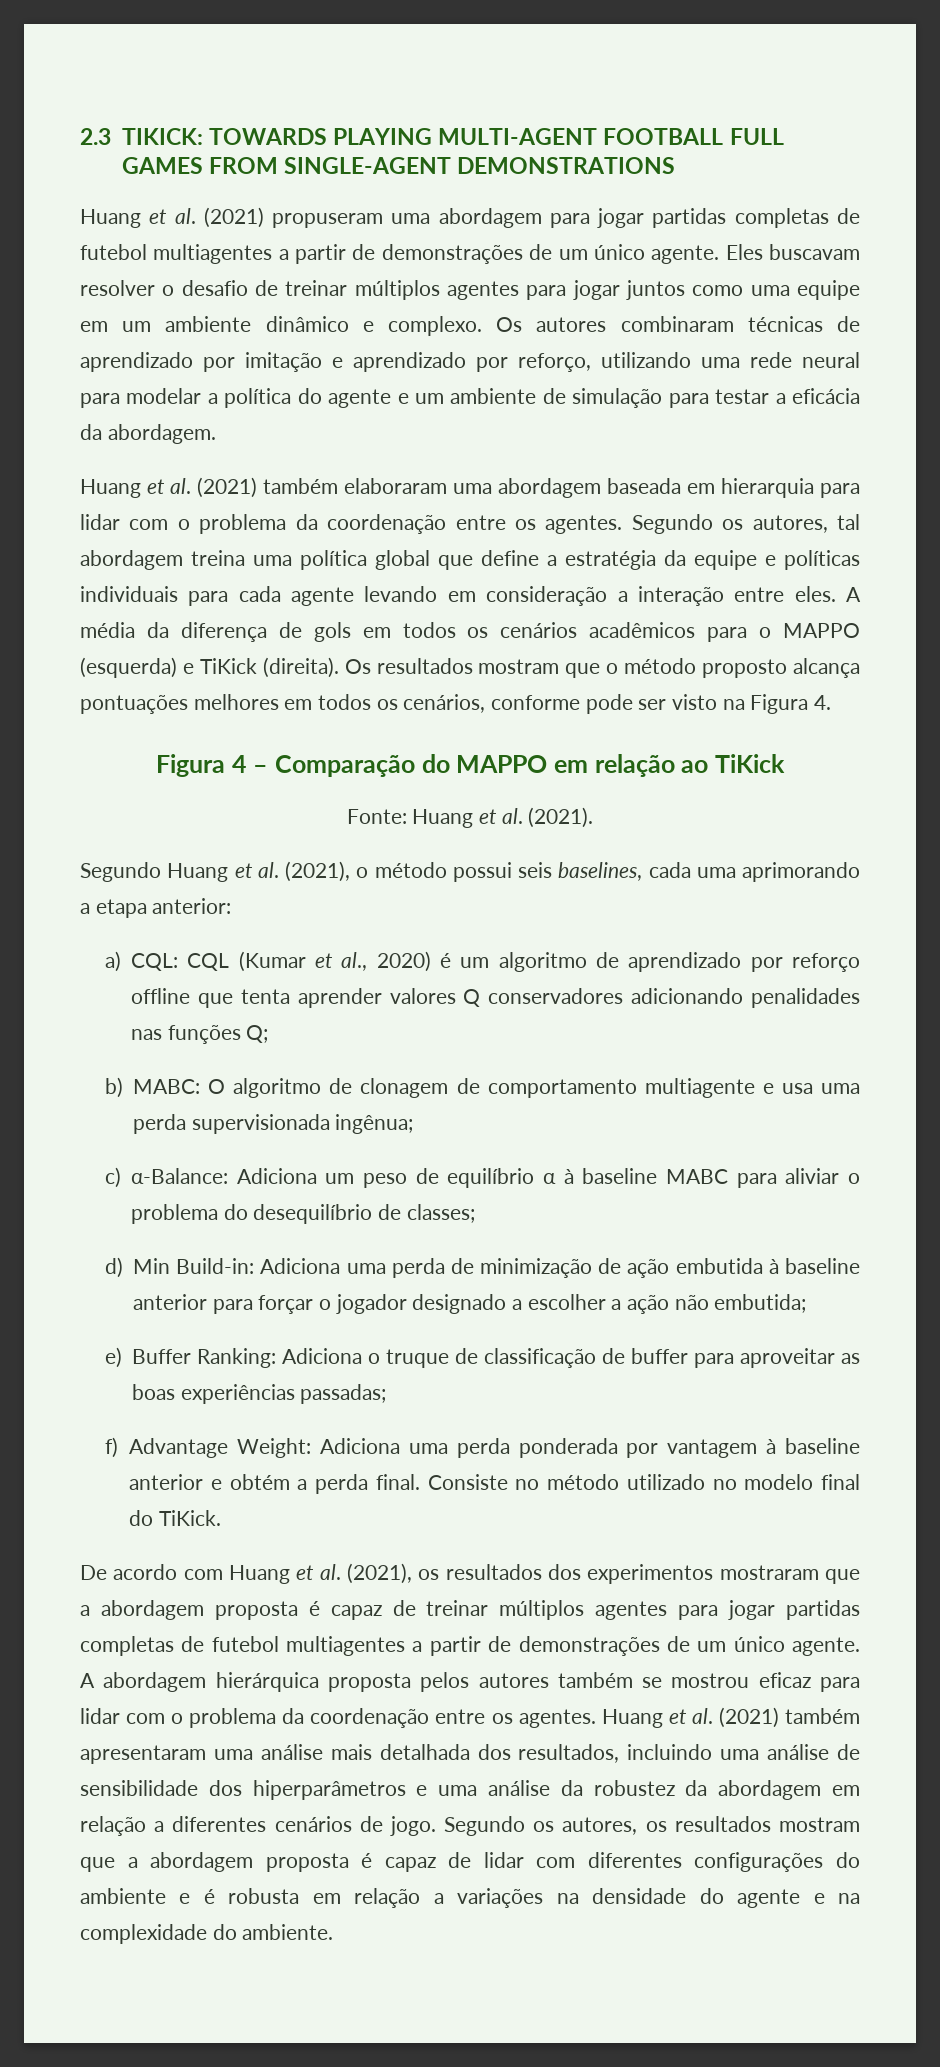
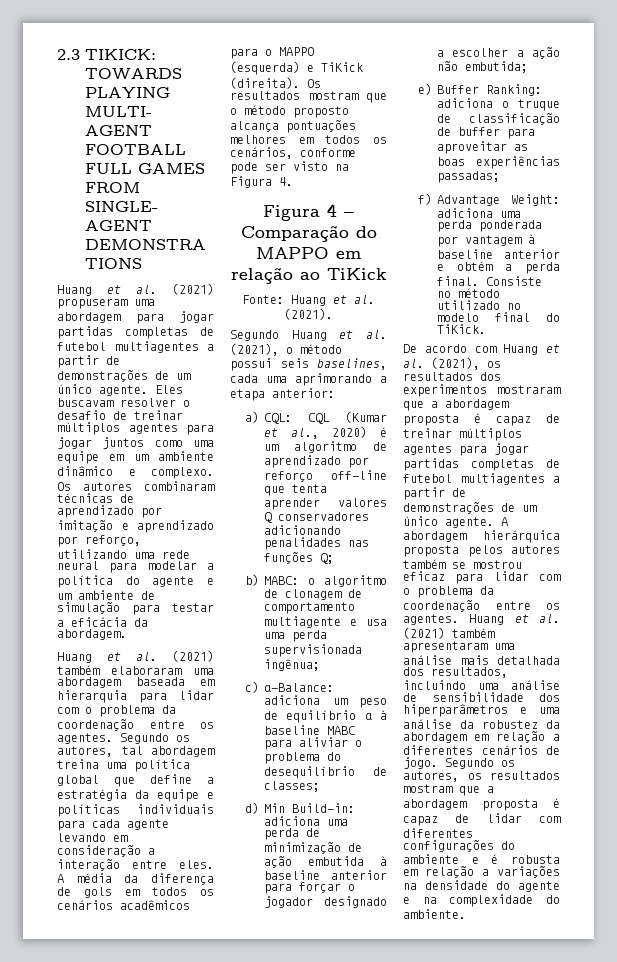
- a) CQL: CQL (Kumar et al., 2020) é um algoritmo de aprendizado por reforço offline que tenta aprender valores Q conservadores adicionando penalidades nas funções Q;
+ a) CQL: CQL (Kumar et al., 2020) é um algoritmo de aprendizado por reforço off-line que tenta aprender valores Q conservadores adicionando penalidades nas funções Q;
- b) MABC: O algoritmo de clonagem de comportamento multiagente e usa uma perda supervisionada ingênua;
+ b) MABC: o algoritmo de clonagem de comportamento multiagente e usa uma perda supervisionada ingênua;
- c) α-Balance: Adiciona um peso de equilíbrio α à baseline MABC para aliviar o problema do desequilíbrio de classes;
+ c) α-Balance: adiciona um peso de equilíbrio α à baseline MABC para aliviar o problema do desequilíbrio de classes;
- d) Min Build-in: Adiciona uma perda de minimização de ação embutida à baseline anterior para forçar o jogador designado a escolher a ação não embutida;
+ d) Min Build-in: adiciona uma perda de minimização de ação embutida à baseline anterior para forçar o jogador designado a escolher a ação não embutida;
- e) Buffer Ranking: Adiciona o truque de classificação de buffer para aproveitar as boas experiências passadas;
+ e) Buffer Ranking: adiciona o truque de classificação de buffer para aproveitar as boas experiências passadas;
- f) Advantage Weight: Adiciona uma perda ponderada por vantagem à baseline anterior e obtém a perda final.
+ f) Advantage Weight: adiciona uma perda ponderada por vantagem à baseline anterior e obtém a perda final.

